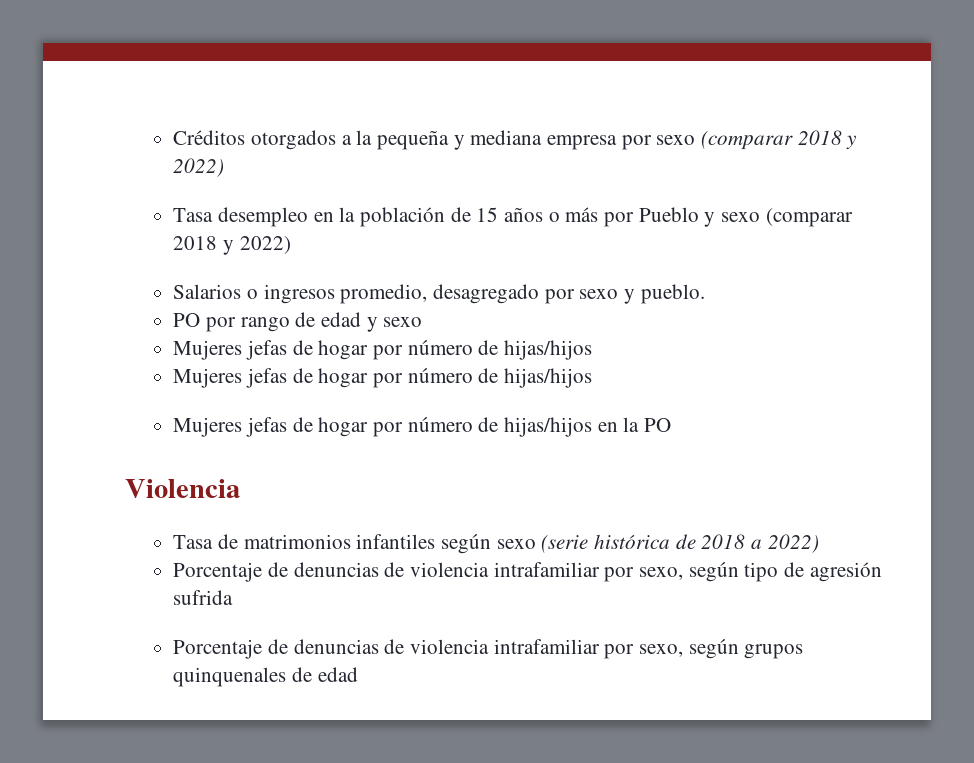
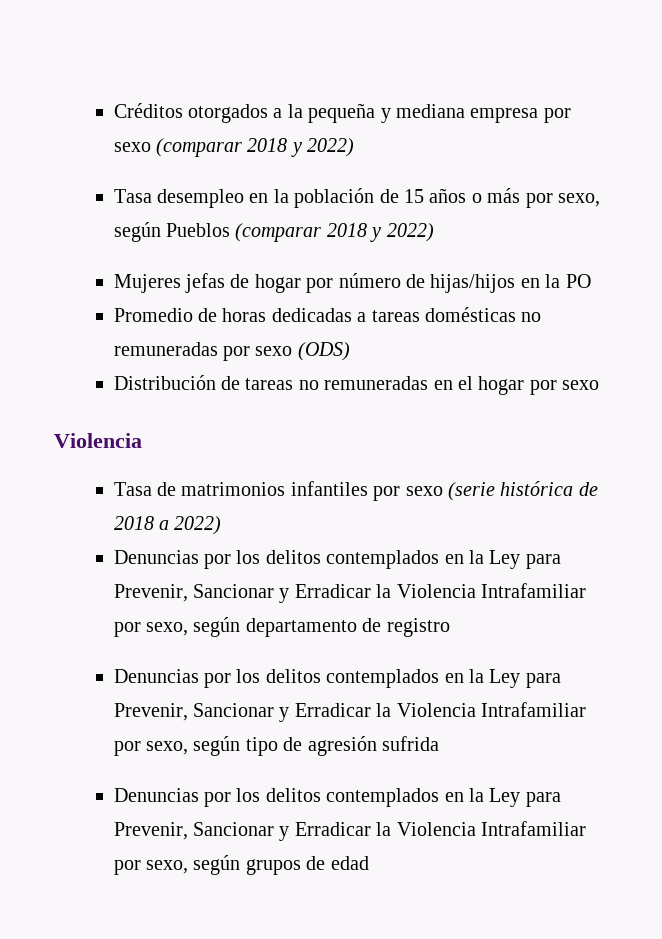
- Tasa desempleo en la población de 15 años o más por Pueblo y sexo (comparar 2018 y 2022)
- Salarios o ingresos promedio, desagregado por sexo y pueblo.
- PO por rango de edad y sexo
- Mujeres jefas de hogar por número de hijas/hijos
- Mujeres jefas de hogar por número de hijas/hijos
+ Tasa desempleo en la población de 15 años o más por sexo, según Pueblos (comparar 2018 y 2022)
+ Promedio de horas dedicadas a tareas domésticas no remuneradas por sexo (ODS)
+ Distribución de tareas no remuneradas en el hogar por sexo
- Tasa de matrimonios infantiles según sexo (serie histórica de 2018 a 2022)
+ Tasa de matrimonios infantiles por sexo (serie histórica de 2018 a 2022)
- Porcentaje de denuncias de violencia intrafamiliar por sexo, según tipo de agresión sufrida
+ Denuncias por los delitos contemplados en la Ley para Prevenir, Sancionar y Erradicar la Violencia Intrafamiliar por sexo, según departamento de registro
+ Denuncias por los delitos contemplados en la Ley para Prevenir, Sancionar y Erradicar la Violencia Intrafamiliar por sexo, según tipo de agresión sufrida
- Porcentaje de denuncias de violencia intrafamiliar por sexo, según grupos quinquenales de edad
+ Denuncias por los delitos contemplados en la Ley para Prevenir, Sancionar y Erradicar la Violencia Intrafamiliar por sexo, según grupos de edad

